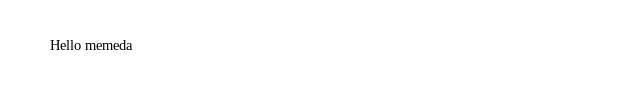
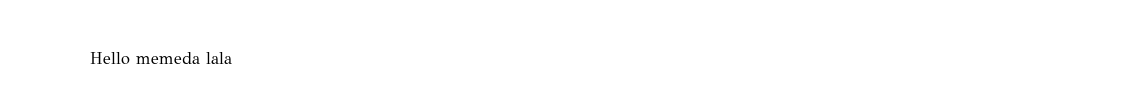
- Hello memeda
+ Hello memeda lala

